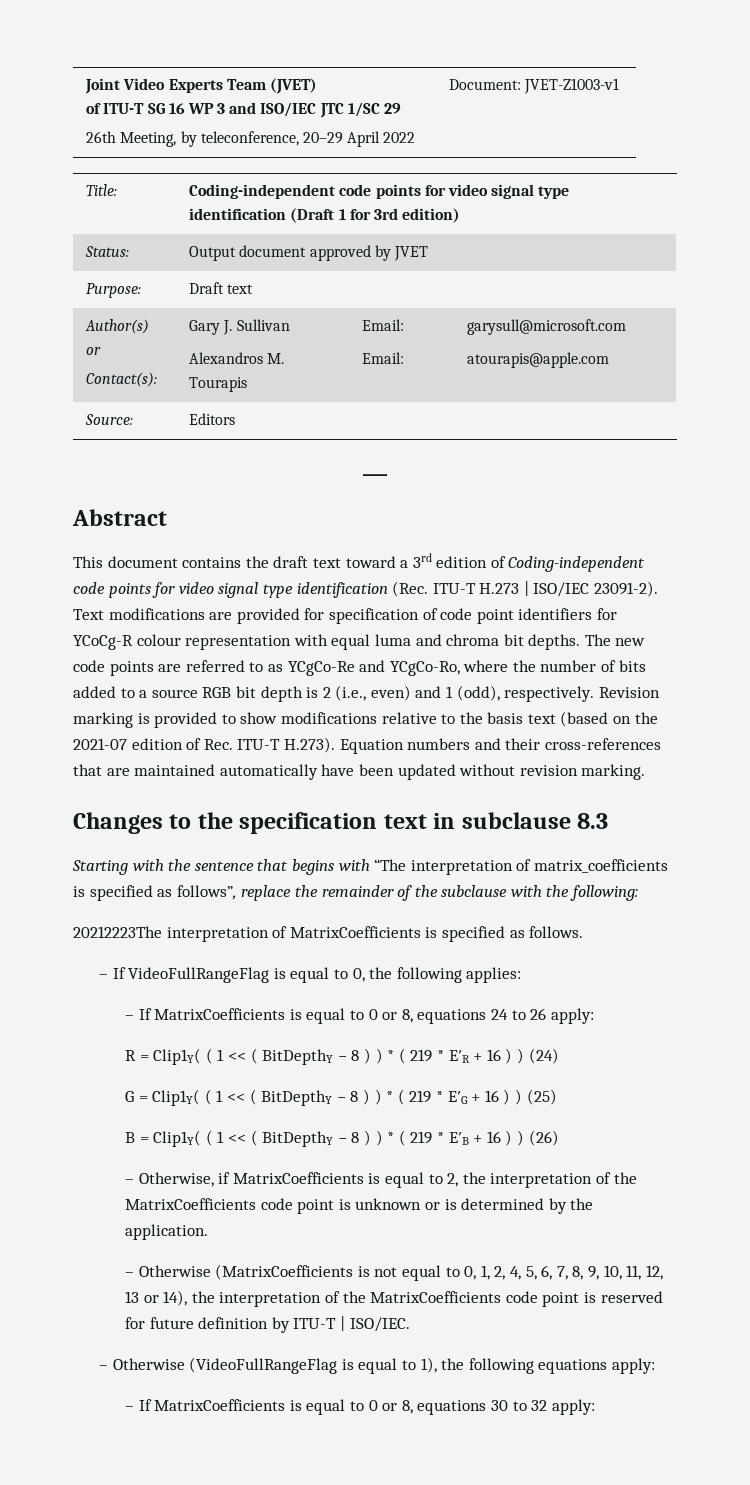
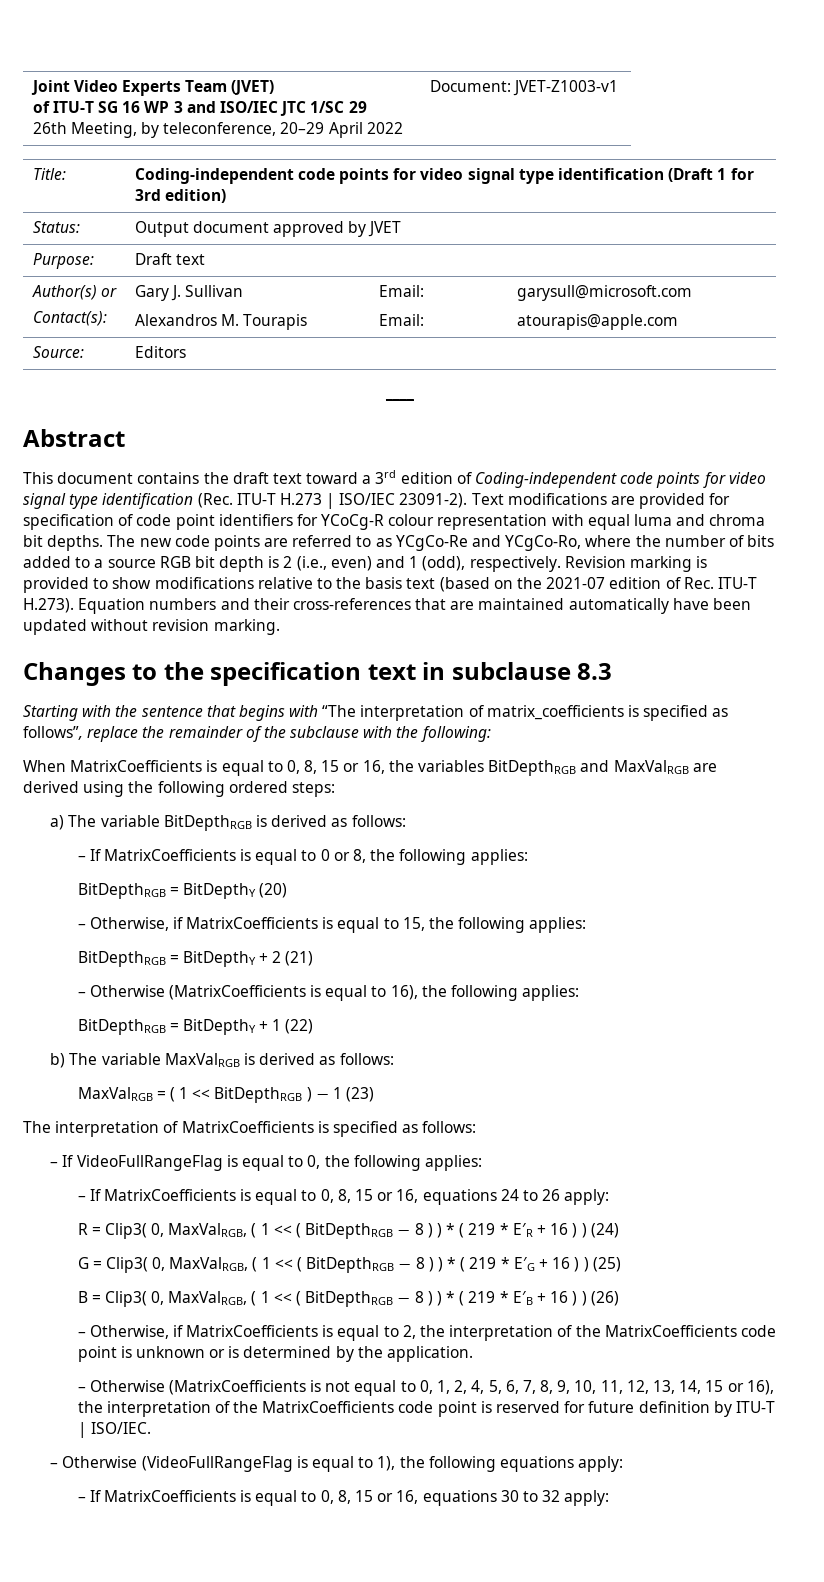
- 20212223The interpretation of MatrixCoefficients is specified as follows.
+ When MatrixCoefficients is equal to 0, 8, 15 or 16, the variables BitDepthRGB and MaxValRGB are derived using the following ordered steps:
+ a) The variable BitDepthRGB is derived as follows:
+ – If MatrixCoefficients is equal to 0 or 8, the following applies:
+ BitDepthRGB = BitDepthY (20)
+ – Otherwise, if MatrixCoefficients is equal to 15, the following applies:
+ BitDepthRGB = BitDepthY + 2 (21)
+ – Otherwise (MatrixCoefficients is equal to 16), the following applies:
+ BitDepthRGB = BitDepthY + 1 (22)
+ b) The variable MaxValRGB is derived as follows:
+ MaxValRGB = ( 1 << BitDepthRGB ) − 1 (23)
+ The interpretation of MatrixCoefficients is specified as follows:
- – If MatrixCoefficients is equal to 0 or 8, equations 24 to 26 apply:
+ – If MatrixCoefficients is equal to 0, 8, 15 or 16, equations 24 to 26 apply:
- R = Clip1Y( ( 1 << ( BitDepthY − 8 ) ) * ( 219 * E′R + 16 ) ) (24)
+ R = Clip3( 0, MaxValRGB, ( 1 << ( BitDepthRGB − 8 ) ) * ( 219 * E′R + 16 ) ) (24)
- G = Clip1Y( ( 1 << ( BitDepthY − 8 ) ) * ( 219 * E′G + 16 ) ) (25)
+ G = Clip3( 0, MaxValRGB, ( 1 << ( BitDepthRGB − 8 ) ) * ( 219 * E′G + 16 ) ) (25)
- B = Clip1Y( ( 1 << ( BitDepthY − 8 ) ) * ( 219 * E′B + 16 ) ) (26)
+ B = Clip3( 0, MaxValRGB, ( 1 << ( BitDepthRGB − 8 ) ) * ( 219 * E′B + 16 ) ) (26)
- – Otherwise (MatrixCoefficients is not equal to 0, 1, 2, 4, 5, 6, 7, 8, 9, 10, 11, 12, 13 or 14), the interpretation of the MatrixCoefficients code point is reserved for future definition by ITU-T | ISO/IEC.
+ – Otherwise (MatrixCoefficients is not equal to 0, 1, 2, 4, 5, 6, 7, 8, 9, 10, 11, 12, 13, 14, 15 or 16), the interpretation of the MatrixCoefficients code point is reserved for future definition by ITU-T | ISO/IEC.
- – If MatrixCoefficients is equal to 0 or 8, equations 30 to 32 apply:
+ – If MatrixCoefficients is equal to 0, 8, 15 or 16, equations 30 to 32 apply:

